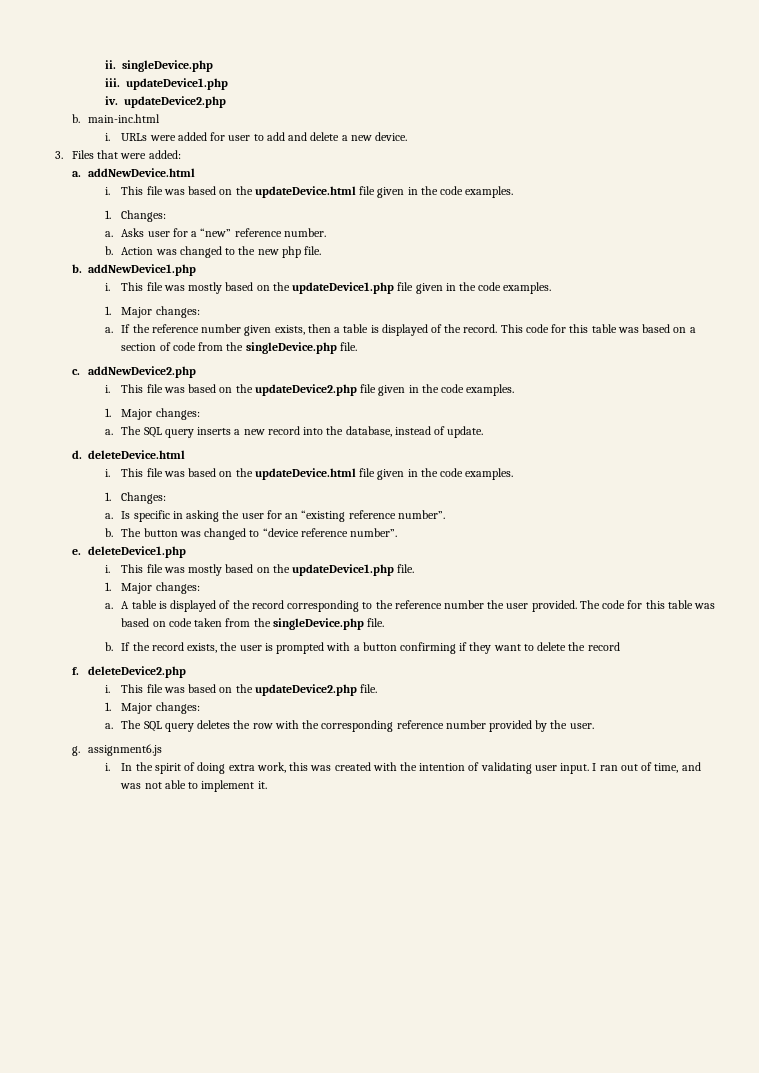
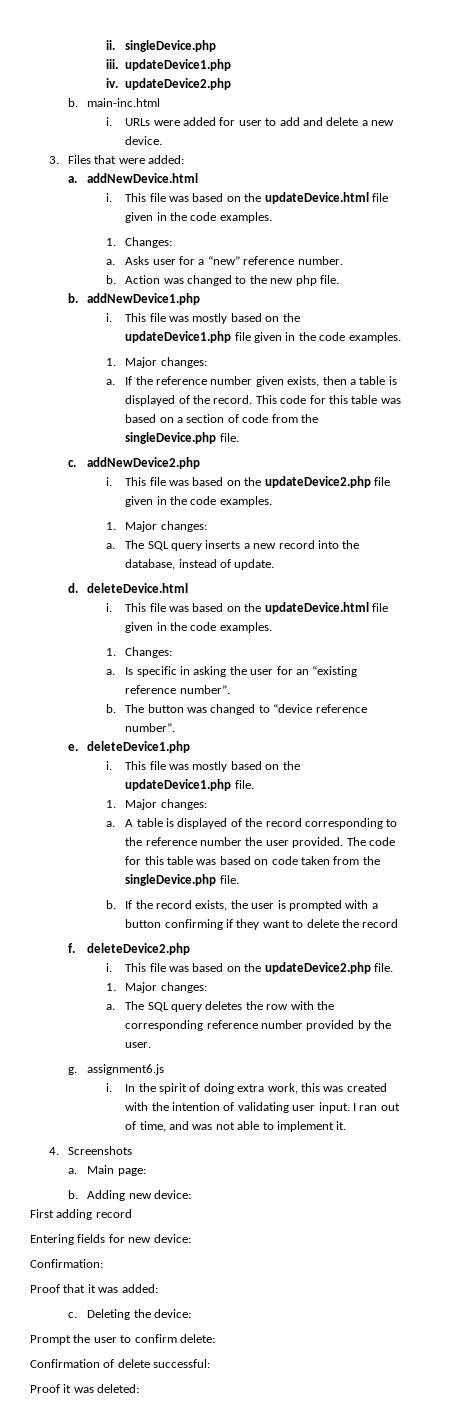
+ 4. Screenshots
+ a. Main page:
+ b. Adding new device:
+ First adding record
+ Entering fields for new device:
+ Confirmation:
+ Proof that it was added:
+ c. Deleting the device:
+ Prompt the user to confirm delete:
+ Confirmation of delete successful:
+ Proof it was deleted:

